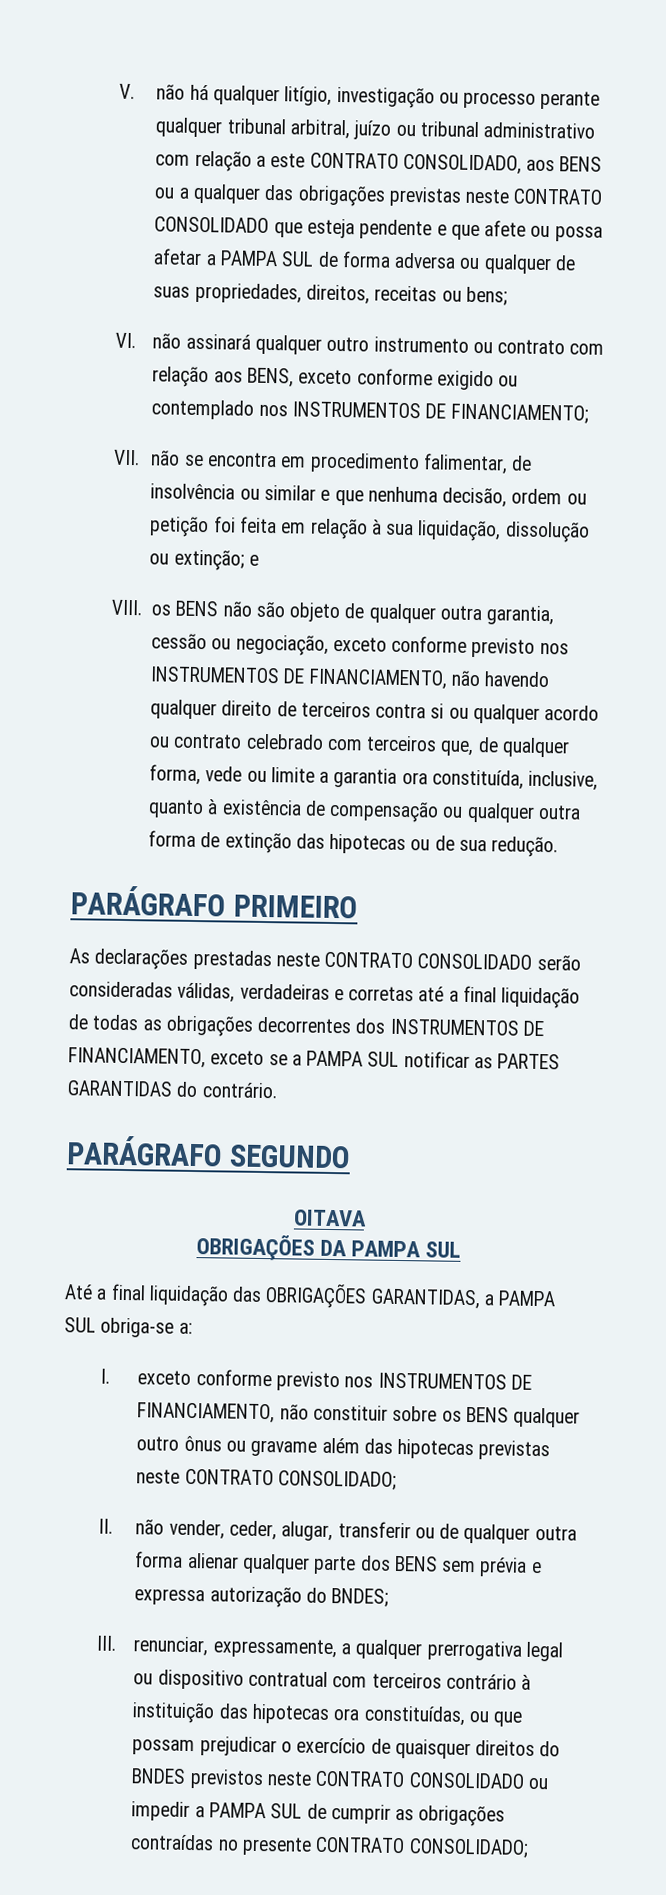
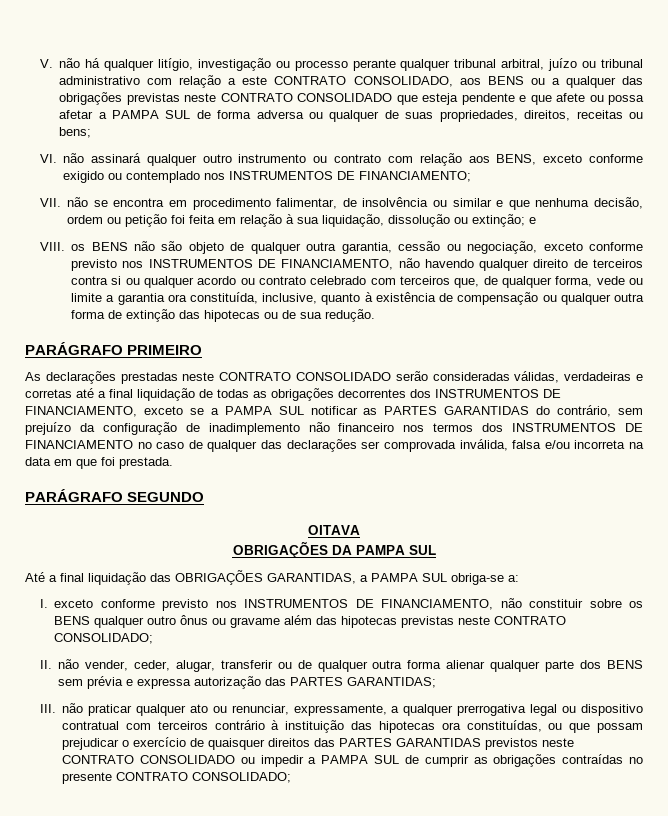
- As declarações prestadas neste CONTRATO CONSOLIDADO serão consideradas válidas, verdadeiras e corretas até a final liquidação de todas as obrigações decorrentes dos INSTRUMENTOS DE FINANCIAMENTO, exceto se a PAMPA SUL notificar as PARTES GARANTIDAS do contrário.
+ As declarações prestadas neste CONTRATO CONSOLIDADO serão consideradas válidas, verdadeiras e corretas até a final liquidação de todas as obrigações decorrentes dos INSTRUMENTOS DE FINANCIAMENTO, exceto se a PAMPA SUL notificar as PARTES GARANTIDAS do contrário, sem prejuízo da configuração de inadimplemento não financeiro nos termos dos INSTRUMENTOS DE FINANCIAMENTO no caso de qualquer das declarações ser comprovada inválida, falsa e/ou incorreta na data em que foi prestada.
- II. não vender, ceder, alugar, transferir ou de qualquer outra forma alienar qualquer parte dos BENS sem prévia e expressa autorização do BNDES;
- III. renunciar, expressamente, a qualquer prerrogativa legal ou dispositivo contratual com terceiros contrário à instituição das hipotecas ora constituídas, ou que possam prejudicar o exercício de quaisquer direitos do BNDES previstos neste CONTRATO CONSOLIDADO ou impedir a PAMPA SUL de cumprir as obrigações contraídas no presente CONTRATO CONSOLIDADO;
+ II. não vender, ceder, alugar, transferir ou de qualquer outra forma alienar qualquer parte dos BENS sem prévia e expressa autorização das PARTES GARANTIDAS;
+ III. não praticar qualquer ato ou renunciar, expressamente, a qualquer prerrogativa legal ou dispositivo contratual com terceiros contrário à instituição das hipotecas ora constituídas, ou que possam prejudicar o exercício de quaisquer direitos das PARTES GARANTIDAS previstos neste CONTRATO CONSOLIDADO ou impedir a PAMPA SUL de cumprir as obrigações contraídas no presente CONTRATO CONSOLIDADO;

